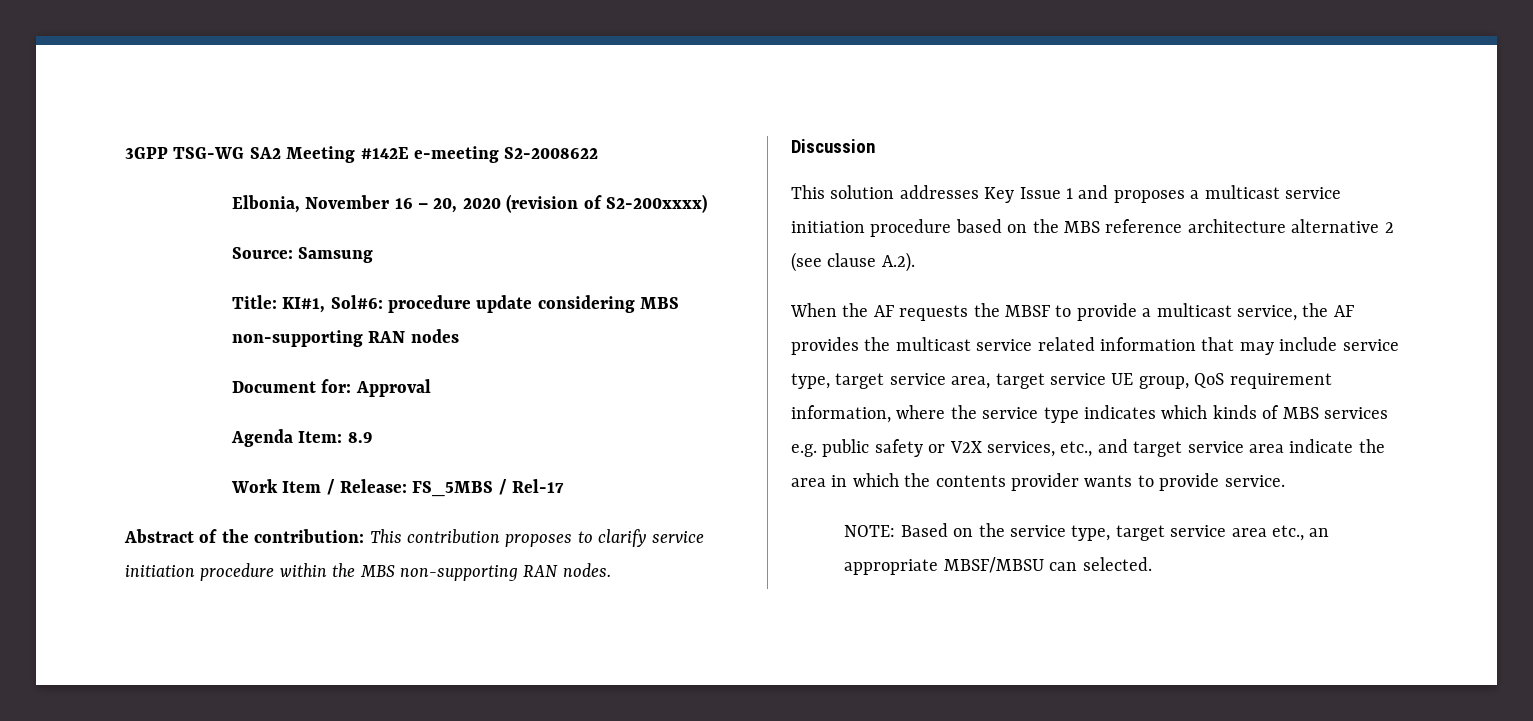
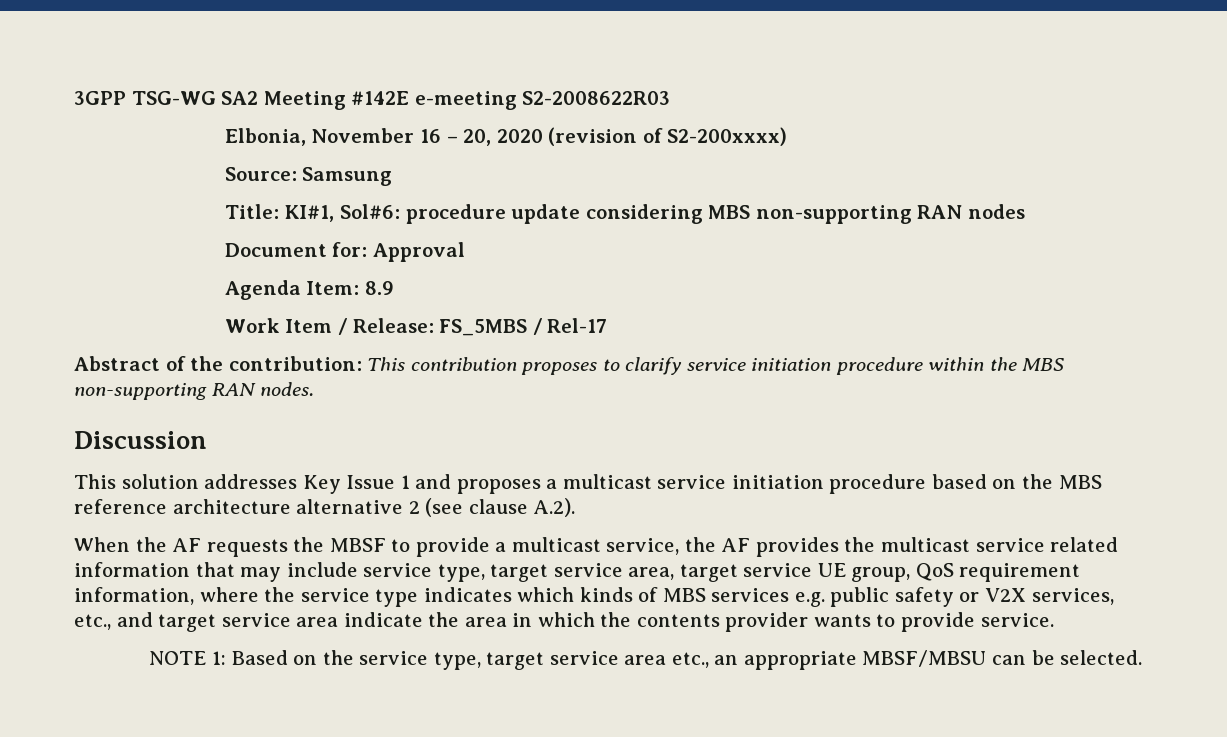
- 3GPP TSG-WG SA2 Meeting #142E e-meeting S2-2008622
+ 3GPP TSG-WG SA2 Meeting #142E e-meeting S2-2008622R03
- NOTE: Based on the service type, target service area etc., an appropriate MBSF/MBSU can selected.
+ NOTE 1: Based on the service type, target service area etc., an appropriate MBSF/MBSU can be selected.

